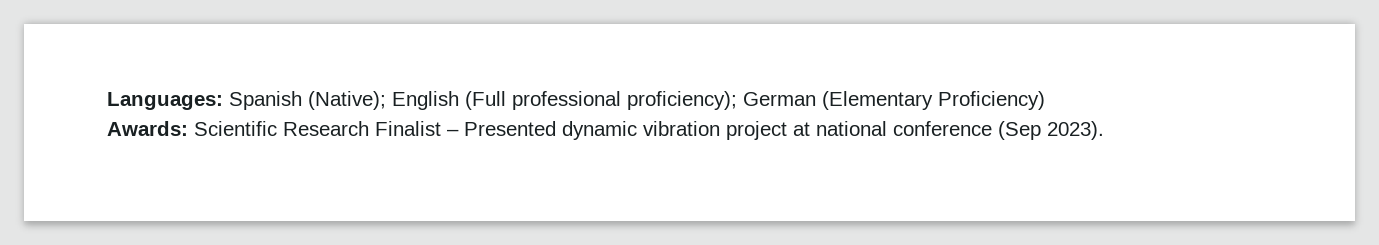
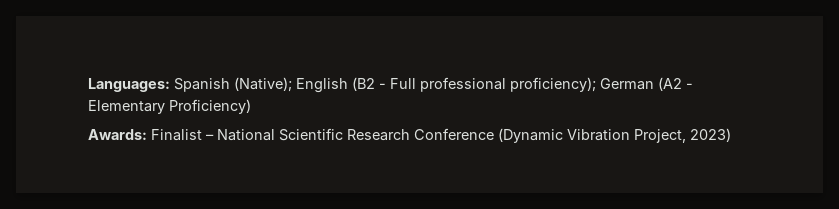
- Languages: Spanish (Native); English (Full professional proficiency); German (Elementary Proficiency)
- Awards: Scientific Research Finalist – Presented dynamic vibration project at national conference (Sep 2023).
+ Languages: Spanish (Native); English (B2 - Full professional proficiency); German (A2 - Elementary Proficiency)
+ Awards: Finalist – National Scientific Research Conference (Dynamic Vibration Project, 2023)

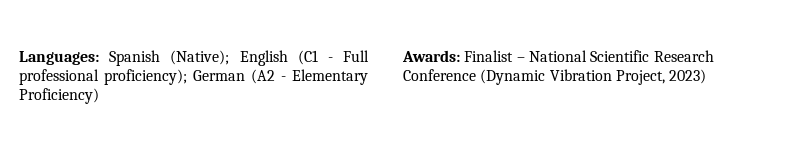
- Languages: Spanish (Native); English (B2 - Full professional proficiency); German (A2 - Elementary Proficiency)
+ Languages: Spanish (Native); English (C1 - Full professional proficiency); German (A2 - Elementary Proficiency)

